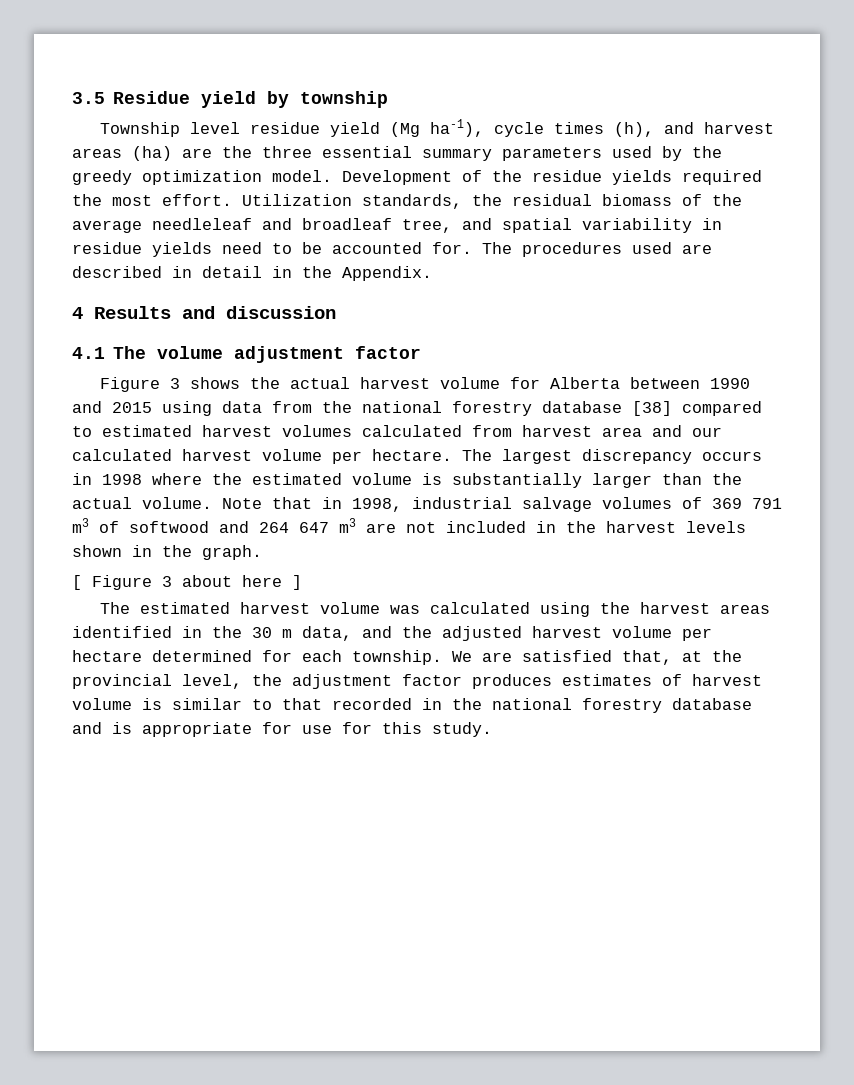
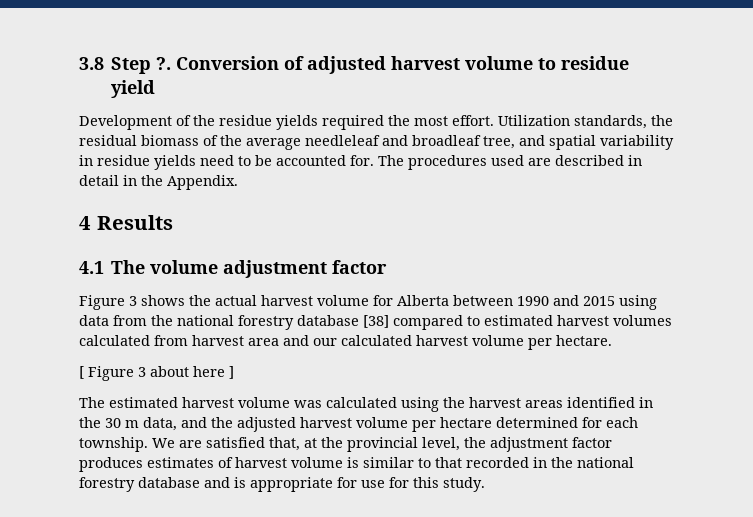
- 3.5 Residue yield by township
- Township level residue yield (Mg ha-1), cycle times (h), and harvest areas (ha) are the three essential summary parameters used by the greedy optimization model. Development of the residue yields required the most effort.
+ 3.8 Step ?. Conversion of adjusted harvest volume to residue yield
+ Development of the residue yields required the most effort.
- 4 Results and discussion
+ 4 Results
- The largest discrepancy occurs in 1998 where the estimated volume is substantially larger than the actual volume. Note that in 1998, industrial salvage volumes of 369 791 m3 of softwood and 264 647 m3 are not included in the harvest levels shown in the graph.

